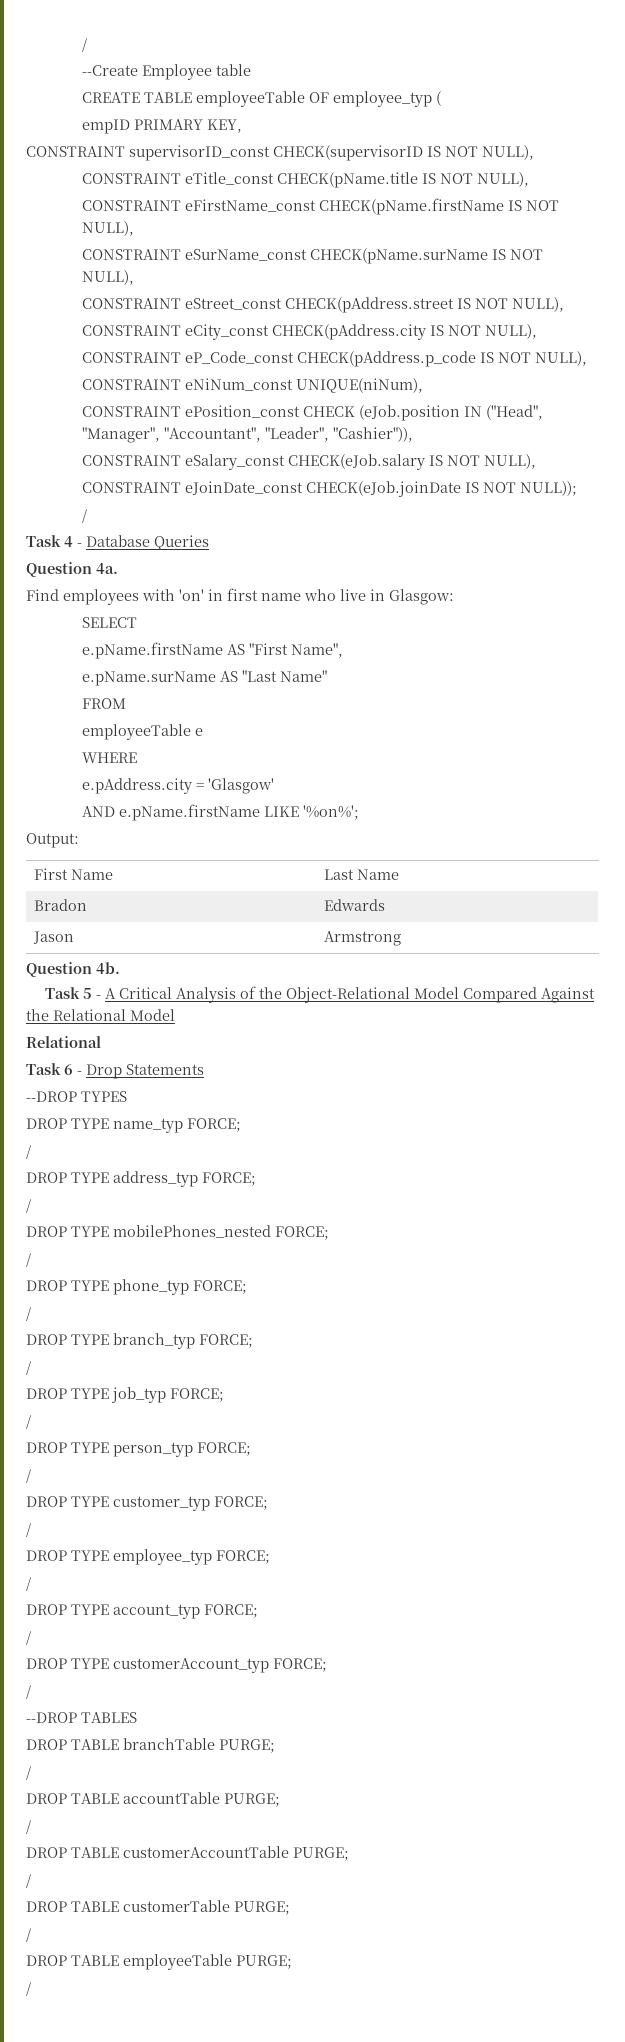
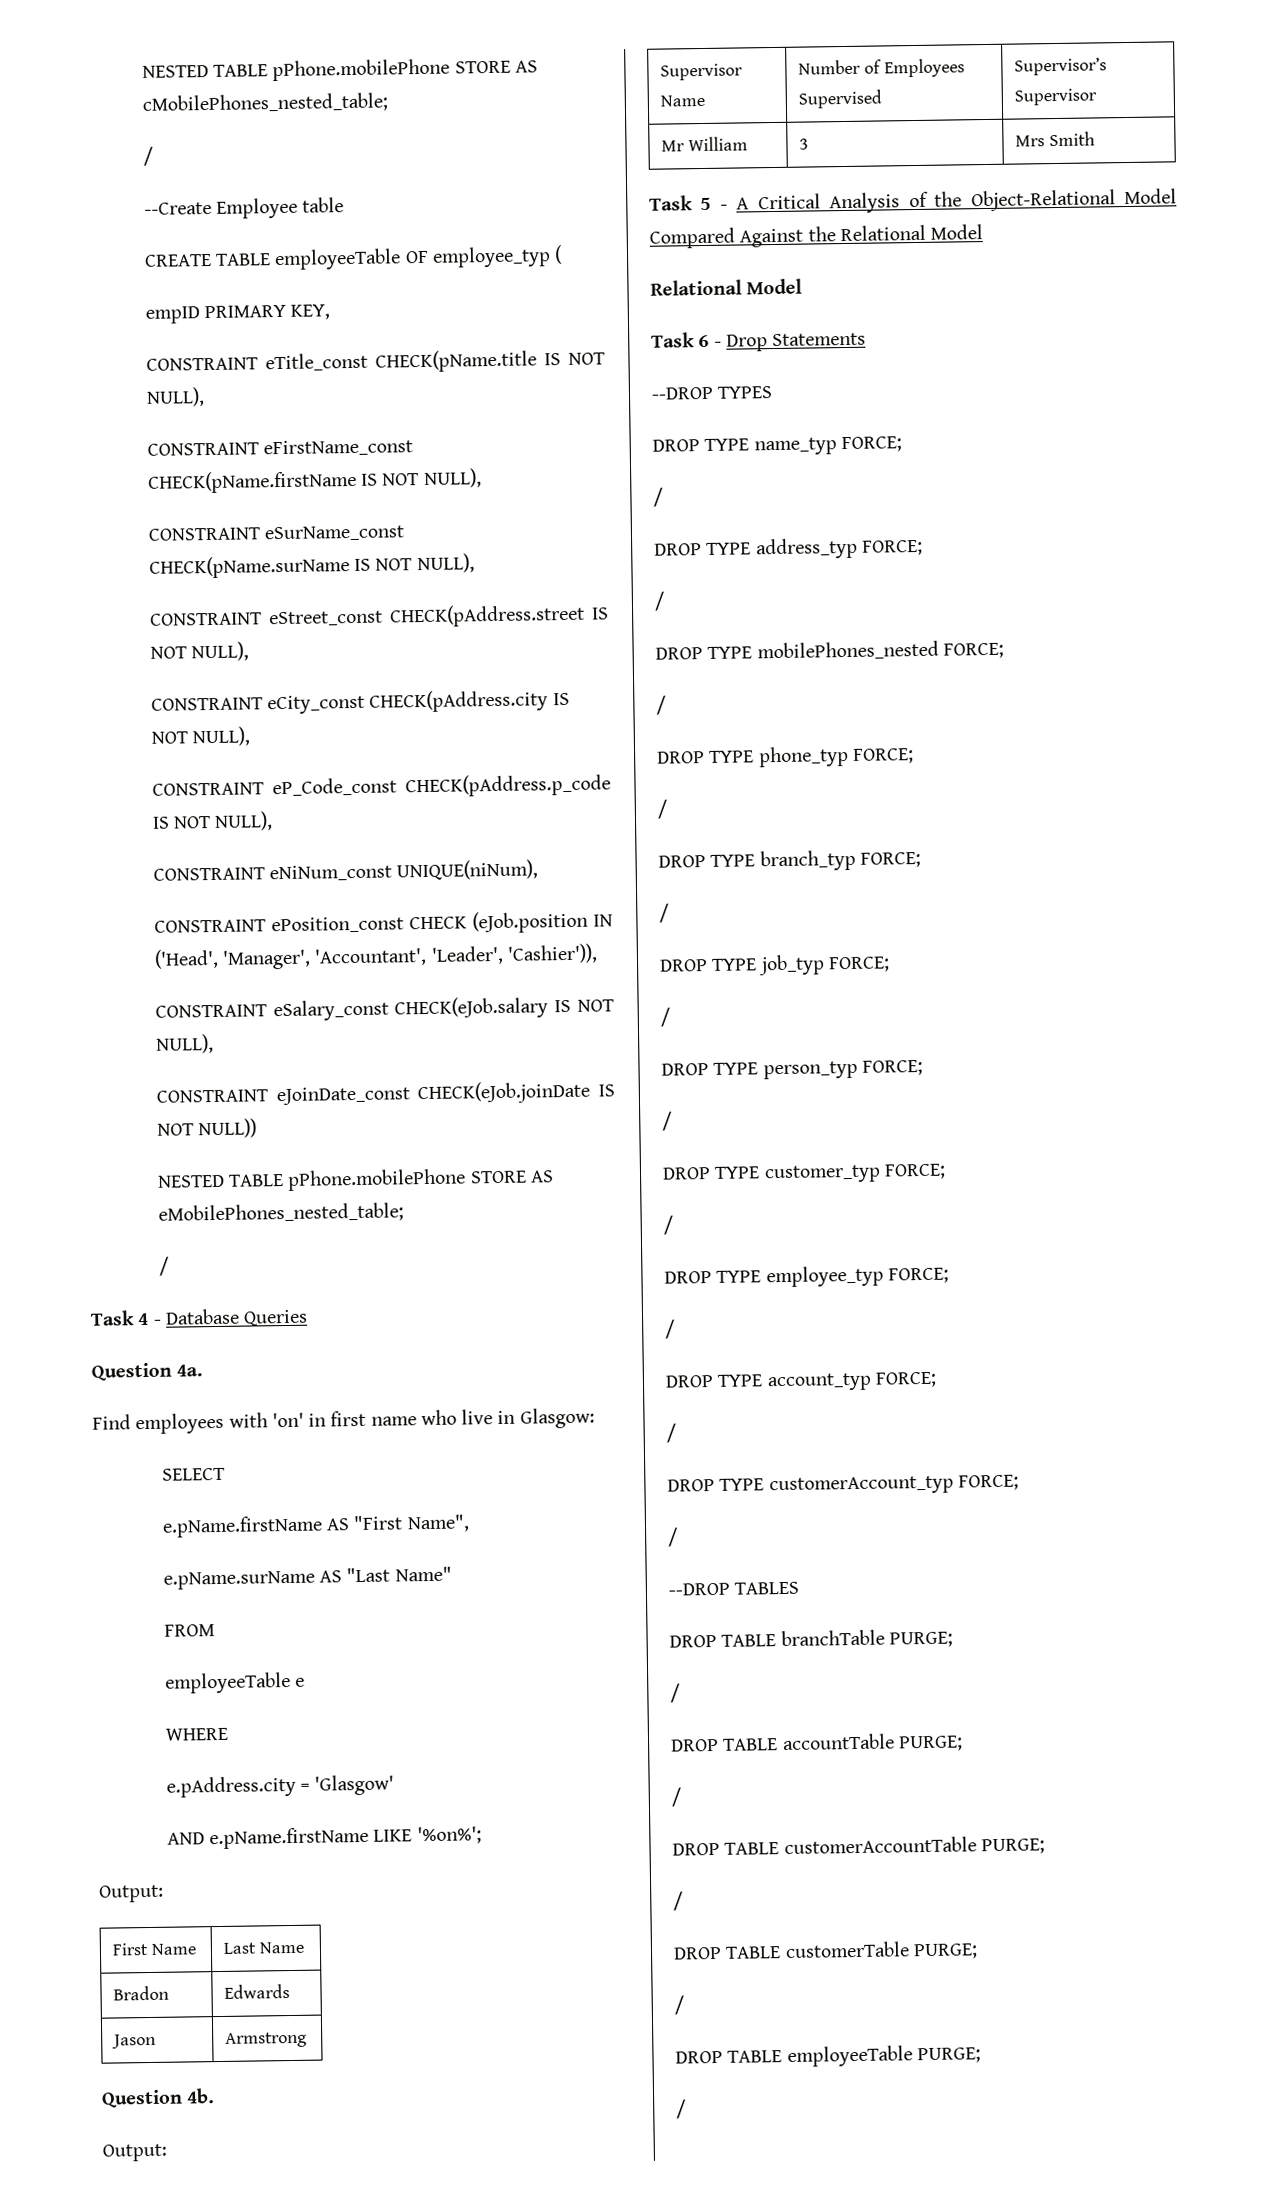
+ NESTED TABLE pPhone.mobilePhone STORE AS cMobilePhones_nested_table;
- CONSTRAINT supervisorID_const CHECK(supervisorID IS NOT NULL),
- CONSTRAINT ePosition_const CHECK (eJob.position IN ("Head", "Manager", "Accountant", "Leader", "Cashier")),
+ CONSTRAINT ePosition_const CHECK (eJob.position IN ('Head', 'Manager', 'Accountant', 'Leader', 'Cashier')),
- CONSTRAINT eJoinDate_const CHECK(eJob.joinDate IS NOT NULL));
+ CONSTRAINT eJoinDate_const CHECK(eJob.joinDate IS NOT NULL))
+ NESTED TABLE pPhone.mobilePhone STORE AS eMobilePhones_nested_table;
  Question 4b.
+ Output:
+ Supervisor Name | Number of Employees Supervised | Supervisor’s Supervisor
+ Mr William | 3 | Mrs Smith
  Task 5 - A Critical Analysis of the Object-Relational Model Compared Against the Relational Model
- Relational
+ Relational Model

